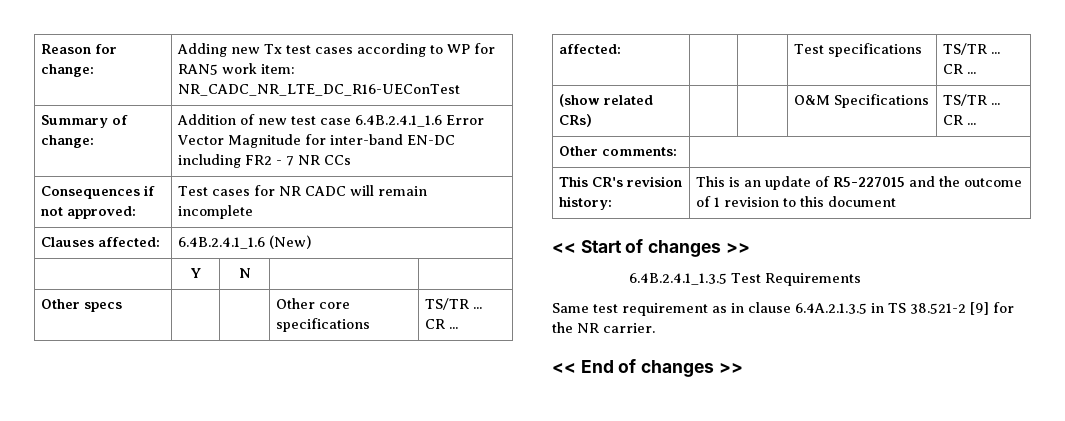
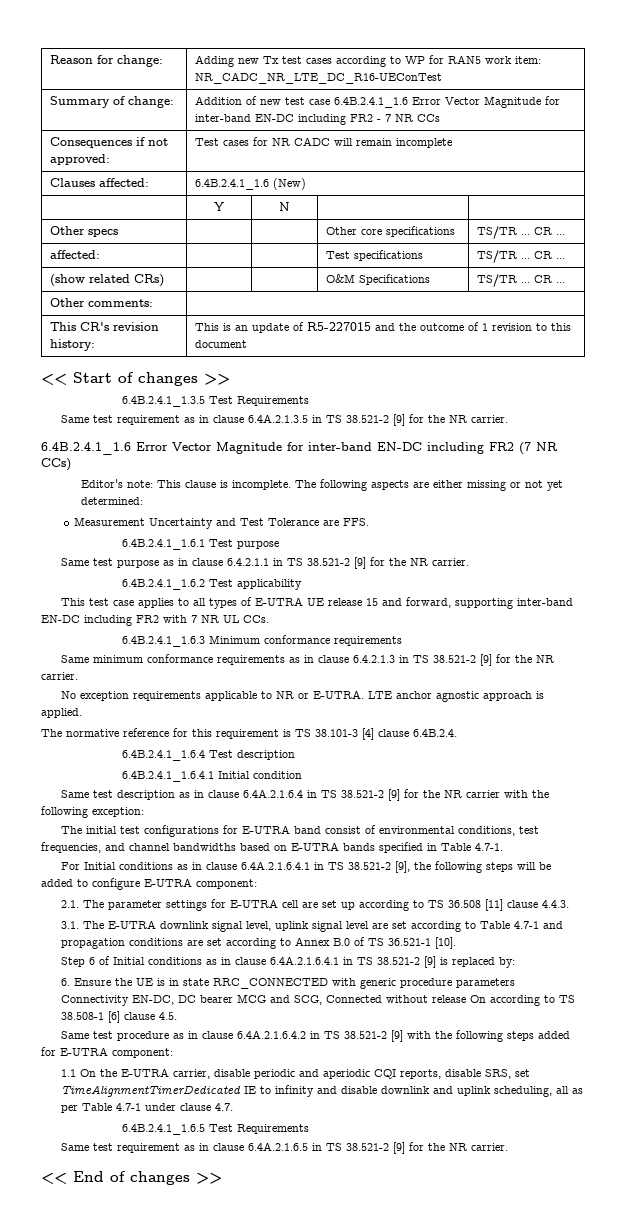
+ 6.4B.2.4.1_1.6 Error Vector Magnitude for inter-band EN-DC including FR2 (7 NR CCs)
+ Editor's note: This clause is incomplete. The following aspects are either missing or not yet determined:
+ Measurement Uncertainty and Test Tolerance are FFS.
+ 6.4B.2.4.1_1.6.1 Test purpose
+ Same test purpose as in clause 6.4.2.1.1 in TS 38.521-2 [9] for the NR carrier.
+ 6.4B.2.4.1_1.6.2 Test applicability
+ This test case applies to all types of E-UTRA UE release 15 and forward, supporting inter-band EN-DC including FR2 with 7 NR UL CCs.
+ 6.4B.2.4.1_1.6.3 Minimum conformance requirements
+ Same minimum conformance requirements as in clause 6.4.2.1.3 in TS 38.521-2 [9] for the NR carrier.
+ No exception requirements applicable to NR or E-UTRA. LTE anchor agnostic approach is applied.
+ The normative reference for this requirement is TS 38.101-3 [4] clause 6.4B.2.4.
+ 6.4B.2.4.1_1.6.4 Test description
+ 6.4B.2.4.1_1.6.4.1 Initial condition
+ Same test description as in clause 6.4A.2.1.6.4 in TS 38.521-2 [9] for the NR carrier with the following exception:
+ The initial test configurations for E-UTRA band consist of environmental conditions, test frequencies, and channel bandwidths based on E-UTRA bands specified in Table 4.7-1.
+ For Initial conditions as in clause 6.4A.2.1.6.4.1 in TS 38.521-2 [9], the following steps will be added to configure E-UTRA component:
+ 2.1. The parameter settings for E-UTRA cell are set up according to TS 36.508 [11] clause 4.4.3.
+ 3.1. The E-UTRA downlink signal level, uplink signal level are set according to Table 4.7-1 and propagation conditions are set according to Annex B.0 of TS 36.521-1 [10].
+ Step 6 of Initial conditions as in clause 6.4A.2.1.6.4.1 in TS 38.521-2 [9] is replaced by:
+ 6. Ensure the UE is in state RRC_CONNECTED with generic procedure parameters Connectivity EN-DC, DC bearer MCG and SCG, Connected without release On according to TS 38.508-1 [6] clause 4.5.
+ Same test procedure as in clause 6.4A.2.1.6.4.2 in TS 38.521-2 [9] with the following steps added for E-UTRA component:
+ 1.1 On the E-UTRA carrier, disable periodic and aperiodic CQI reports, disable SRS, set TimeAlignmentTimerDedicated IE to infinity and disable downlink and uplink scheduling, all as per Table 4.7-1 under clause 4.7.
+ 6.4B.2.4.1_1.6.5 Test Requirements
+ Same test requirement as in clause 6.4A.2.1.6.5 in TS 38.521-2 [9] for the NR carrier.

